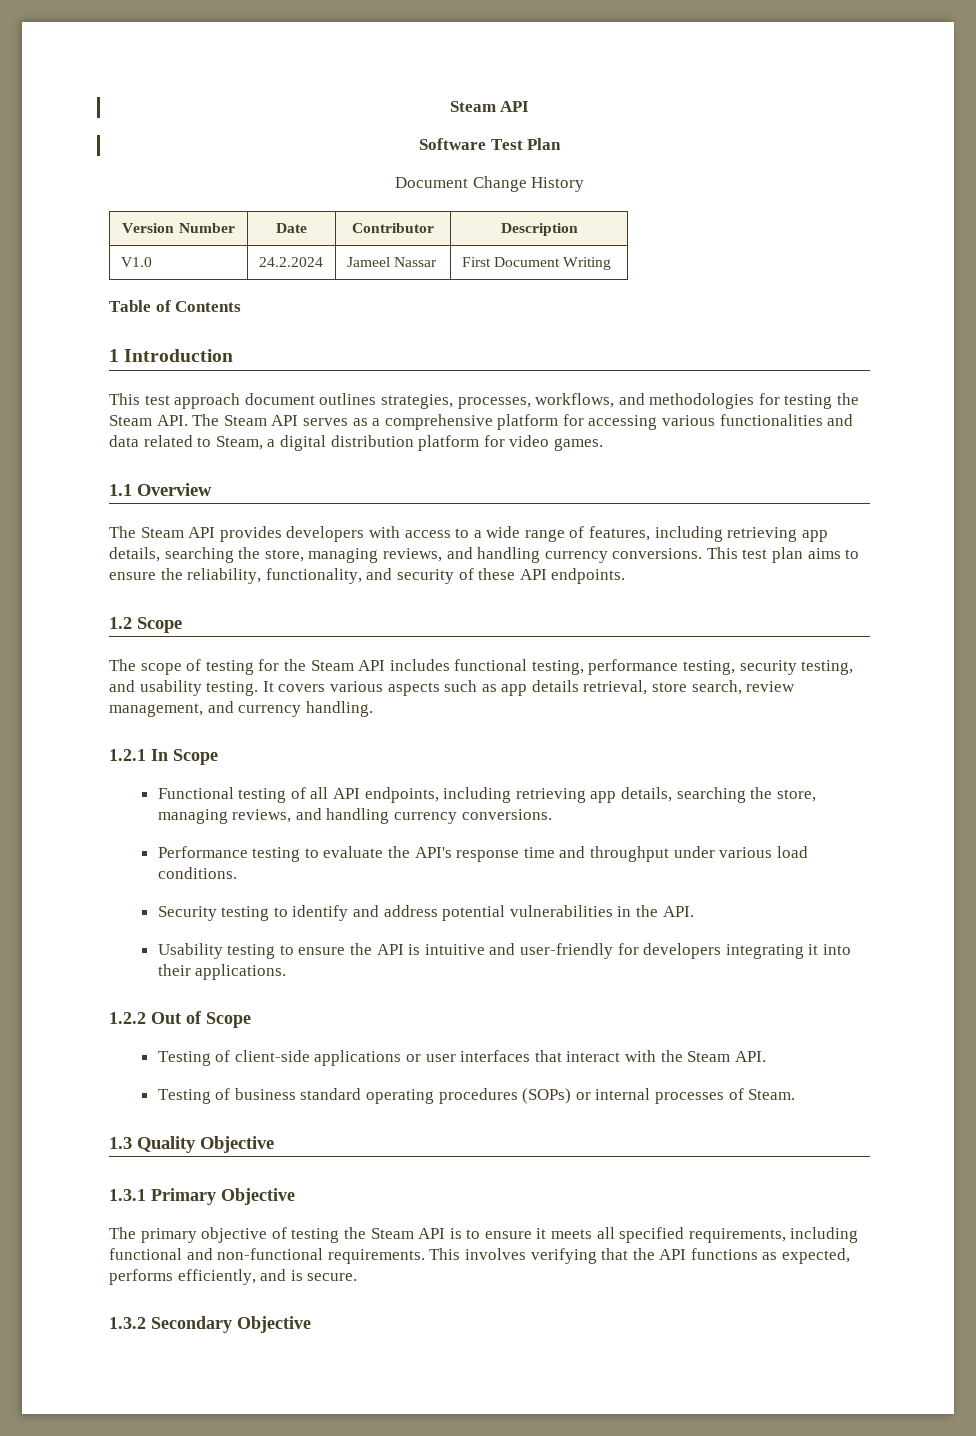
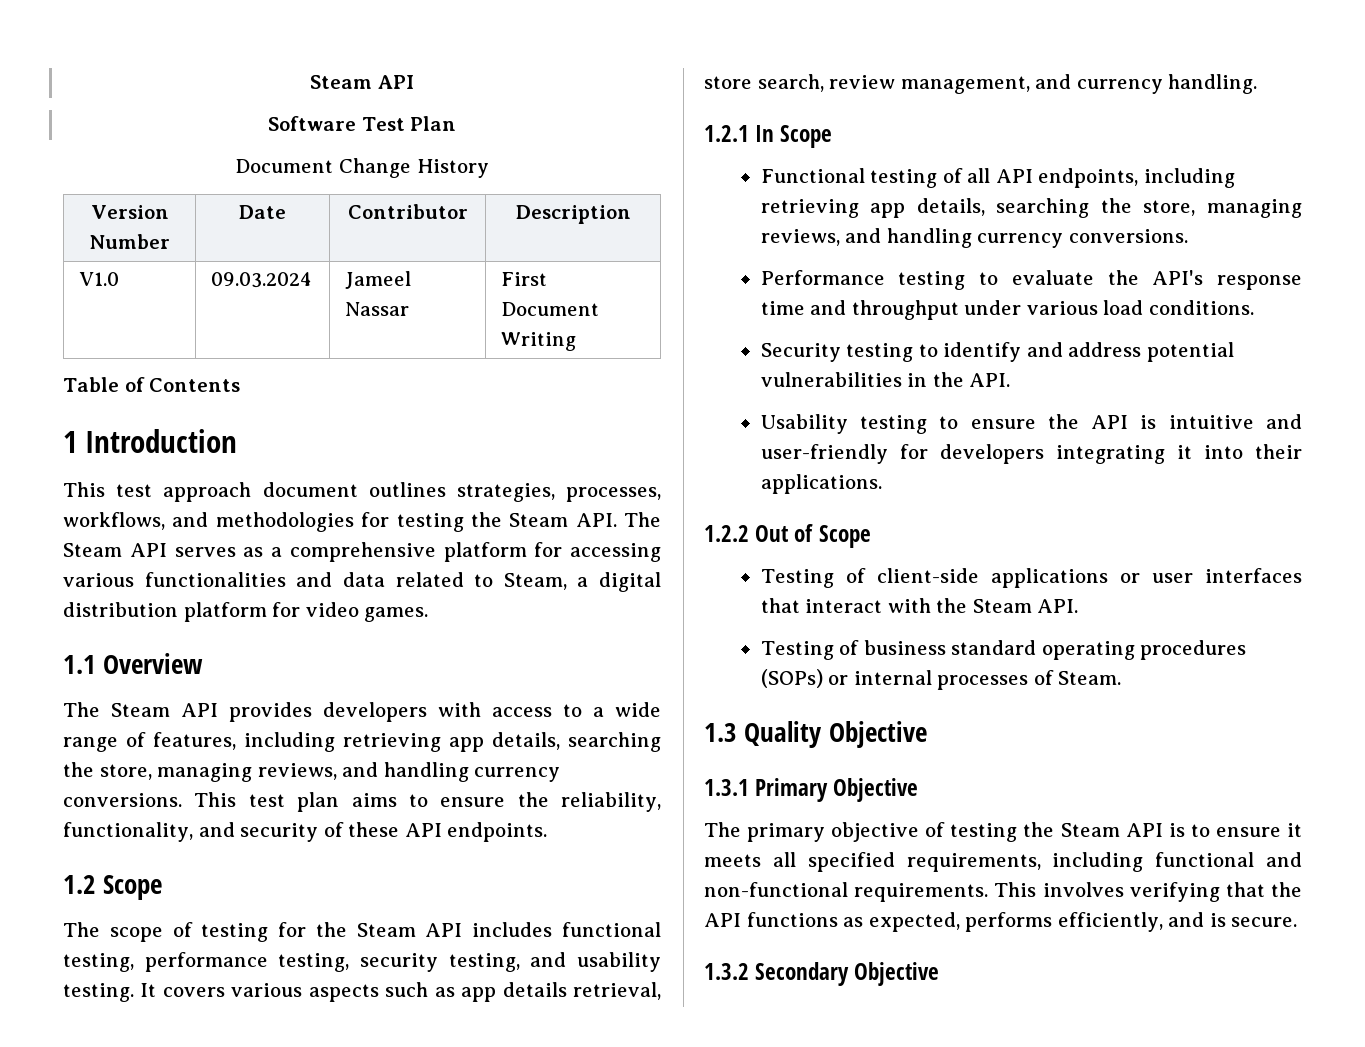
- V1.0 | 24.2.2024 | Jameel Nassar | First Document Writing
+ V1.0 | 09.03.2024 | Jameel Nassar | First Document Writing

